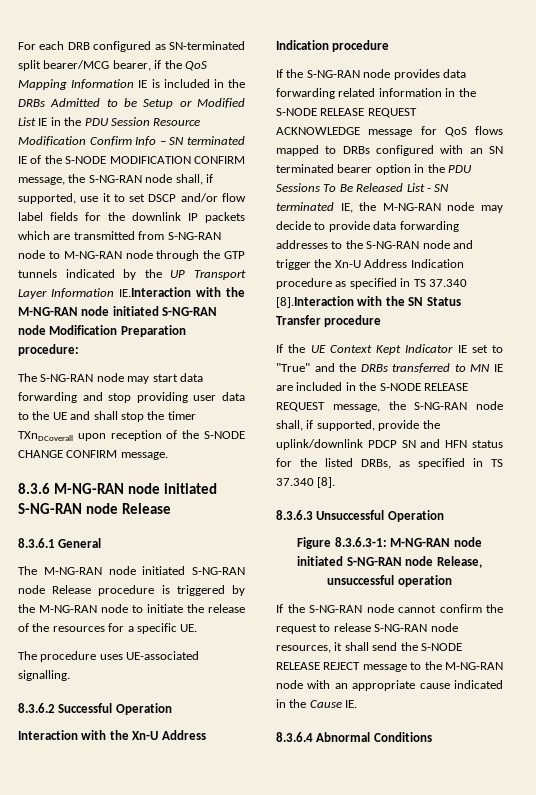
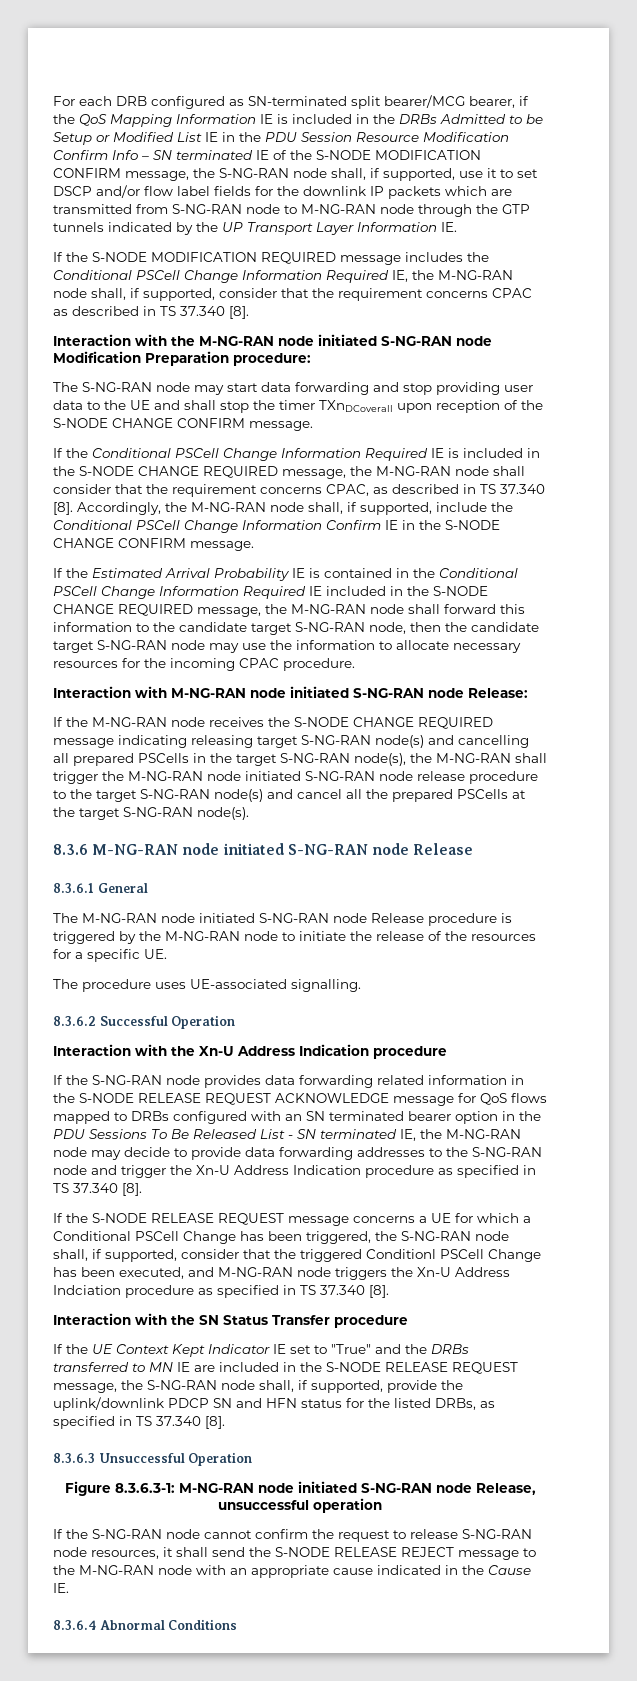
- For each DRB configured as SN-terminated split bearer/MCG bearer, if the QoS Mapping Information IE is included in the DRBs Admitted to be Setup or Modified List IE in the PDU Session Resource Modification Confirm Info – SN terminated IE of the S-NODE MODIFICATION CONFIRM message, the S-NG-RAN node shall, if supported, use it to set DSCP and/or flow label fields for the downlink IP packets which are transmitted from S-NG-RAN node to M-NG-RAN node through the GTP tunnels indicated by the UP Transport Layer Information IE.Interaction with the M-NG-RAN node initiated S-NG-RAN node Modification Preparation procedure:
+ For each DRB configured as SN-terminated split bearer/MCG bearer, if the QoS Mapping Information IE is included in the DRBs Admitted to be Setup or Modified List IE in the PDU Session Resource Modification Confirm Info – SN terminated IE of the S-NODE MODIFICATION CONFIRM message, the S-NG-RAN node shall, if supported, use it to set DSCP and/or flow label fields for the downlink IP packets which are transmitted from S-NG-RAN node to M-NG-RAN node through the GTP tunnels indicated by the UP Transport Layer Information IE.
+ If the S-NODE MODIFICATION REQUIRED message includes the Conditional PSCell Change Information Required IE, the M-NG-RAN node shall, if supported, consider that the requirement concerns CPAC as described in TS 37.340 [8].
+ Interaction with the M-NG-RAN node initiated S-NG-RAN node Modification Preparation procedure:
+ If the Conditional PSCell Change Information Required IE is included in the S-NODE CHANGE REQUIRED message, the M-NG-RAN node shall consider that the requirement concerns CPAC, as described in TS 37.340 [8]. Accordingly, the M-NG-RAN node shall, if supported, include the Conditional PSCell Change Information Confirm IE in the S-NODE CHANGE CONFIRM message.
+ If the Estimated Arrival Probability IE is contained in the Conditional PSCell Change Information Required IE included in the S-NODE CHANGE REQUIRED message, the M-NG-RAN node shall forward this information to the candidate target S-NG-RAN node, then the candidate target S-NG-RAN node may use the information to allocate necessary resources for the incoming CPAC procedure.
+ Interaction with M-NG-RAN node initiated S-NG-RAN node Release:
+ If the M-NG-RAN node receives the S-NODE CHANGE REQUIRED message indicating releasing target S-NG-RAN node(s) and cancelling all prepared PSCells in the target S-NG-RAN node(s), the M-NG-RAN shall trigger the M-NG-RAN node initiated S-NG-RAN node release procedure to the target S-NG-RAN node(s) and cancel all the prepared PSCells at the target S-NG-RAN node(s).
- If the S-NG-RAN node provides data forwarding related information in the S-NODE RELEASE REQUEST ACKNOWLEDGE message for QoS flows mapped to DRBs configured with an SN terminated bearer option in the PDU Sessions To Be Released List - SN terminated IE, the M-NG-RAN node may decide to provide data forwarding addresses to the S-NG-RAN node and trigger the Xn-U Address Indication procedure as specified in TS 37.340 [8].Interaction with the SN Status Transfer procedure
+ If the S-NG-RAN node provides data forwarding related information in the S-NODE RELEASE REQUEST ACKNOWLEDGE message for QoS flows mapped to DRBs configured with an SN terminated bearer option in the PDU Sessions To Be Released List - SN terminated IE, the M-NG-RAN node may decide to provide data forwarding addresses to the S-NG-RAN node and trigger the Xn-U Address Indication procedure as specified in TS 37.340 [8].
+ If the S-NODE RELEASE REQUEST message concerns a UE for which a Conditional PSCell Change has been triggered, the S-NG-RAN node shall, if supported, consider that the triggered Conditionl PSCell Change has been executed, and M-NG-RAN node triggers the Xn-U Address Indciation procedure as specified in TS 37.340 [8].
+ Interaction with the SN Status Transfer procedure

